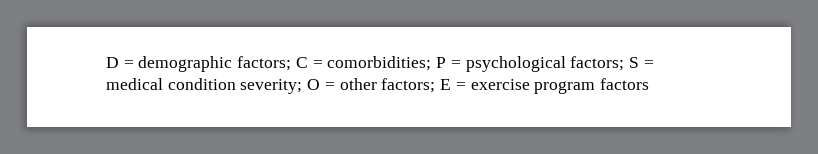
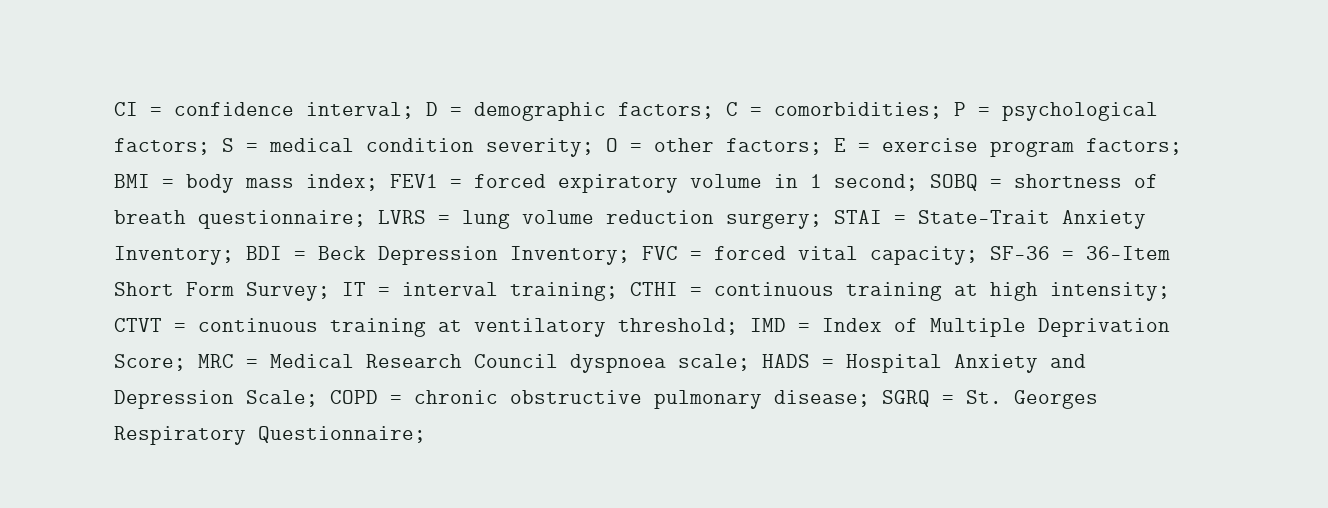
- D = demographic factors; C = comorbidities; P = psychological factors; S = medical condition severity; O = other factors; E = exercise program factors
+ CI = confidence interval; D = demographic factors; C = comorbidities; P = psychological factors; S = medical condition severity; O = other factors; E = exercise program factors; BMI = body mass index; FEV1 = forced expiratory volume in 1 second; SOBQ = shortness of breath questionnaire; LVRS = lung volume reduction surgery; STAI = State-Trait Anxiety Inventory; BDI = Beck Depression Inventory; FVC = forced vital capacity; SF-36 = 36-Item Short Form Survey; IT = interval training; CTHI = continuous training at high intensity; CTVT = continuous training at ventilatory threshold; IMD = Index of Multiple Deprivation Score; MRC = Medical Research Council dyspnoea scale; HADS = Hospital Anxiety and Depression Scale; COPD = chronic obstructive pulmonary disease; SGRQ = St. Georges Respiratory Questionnaire;

